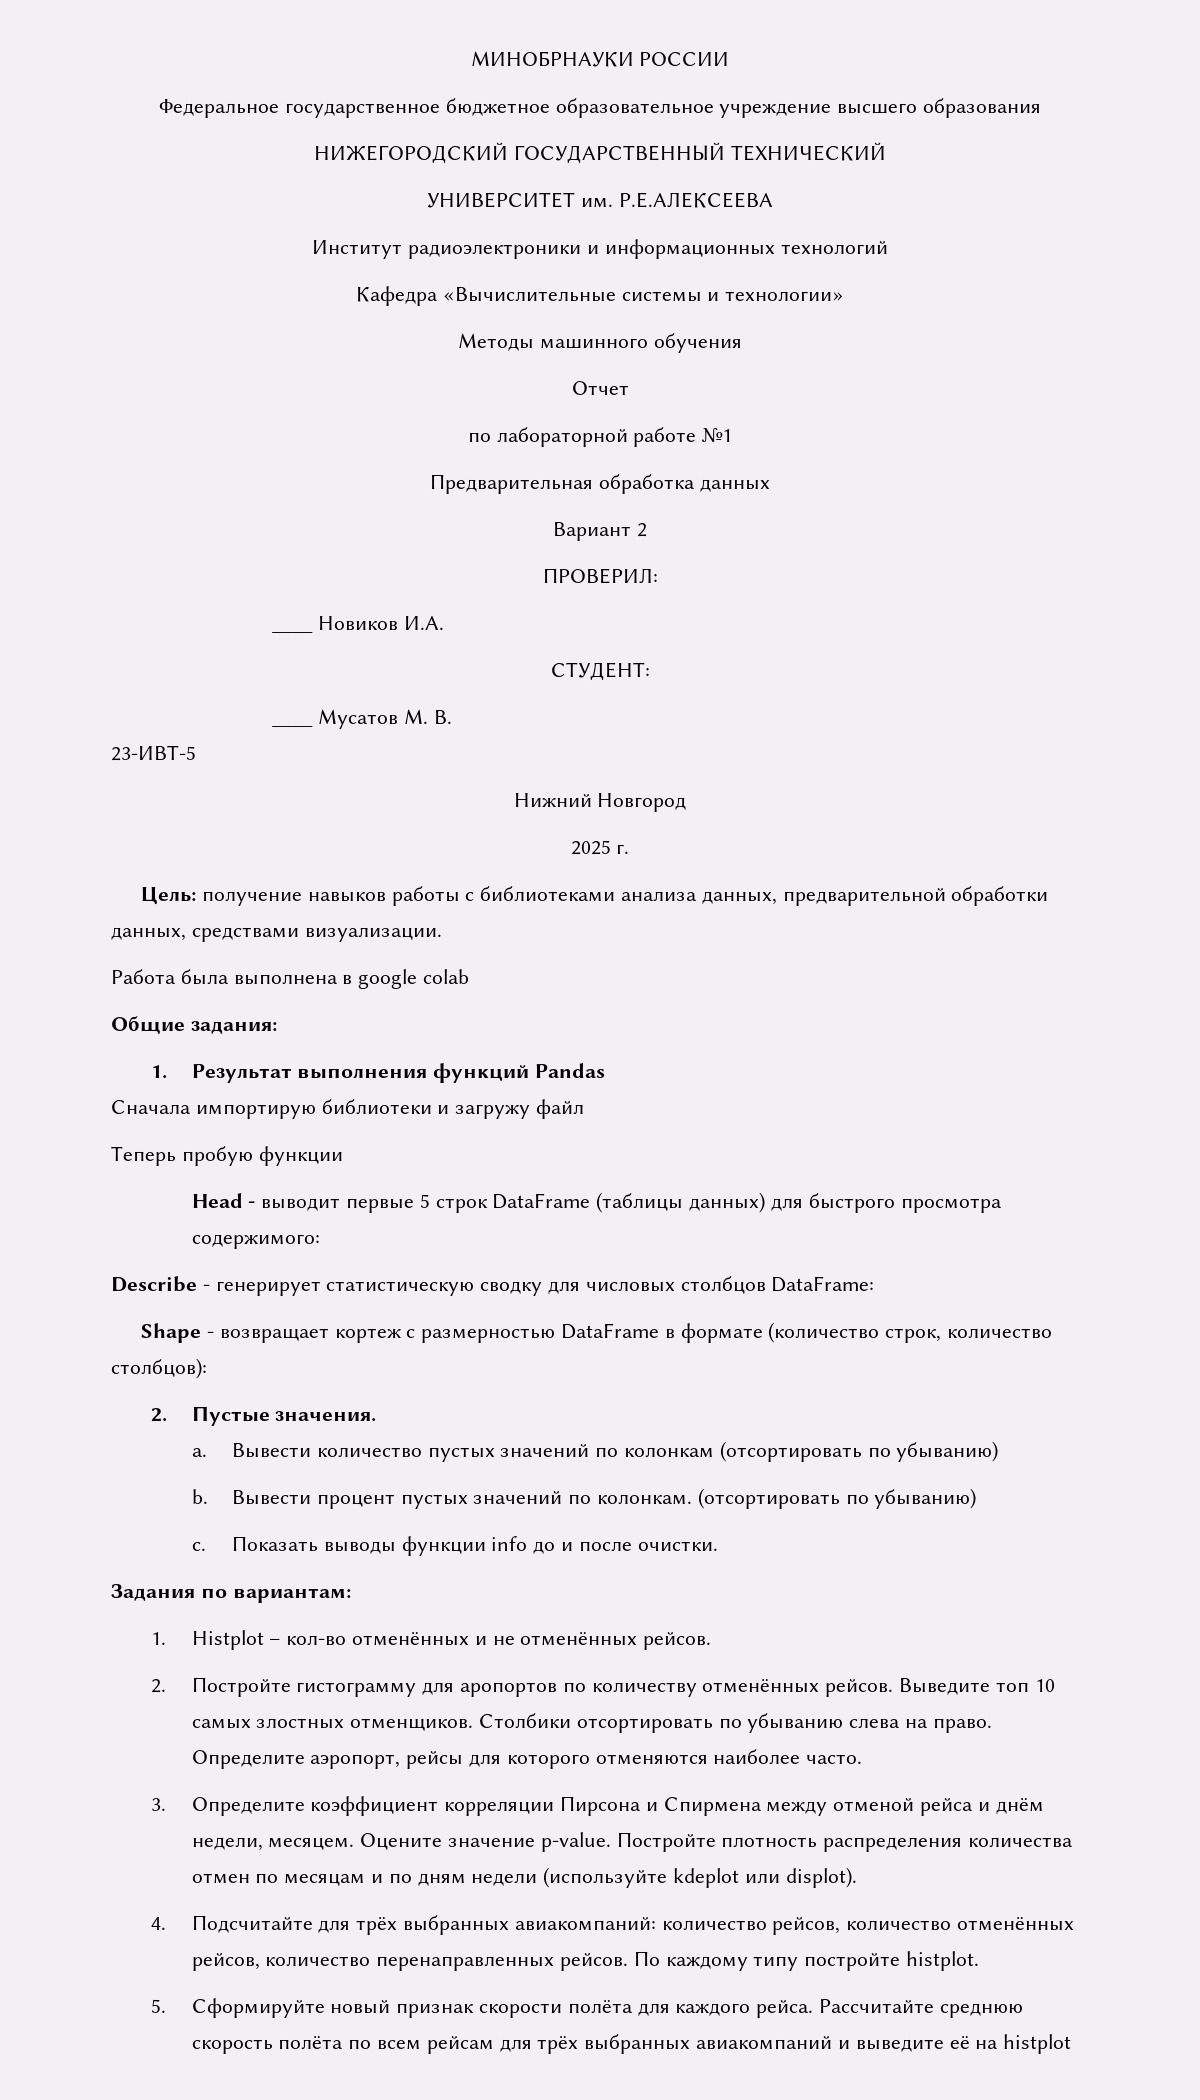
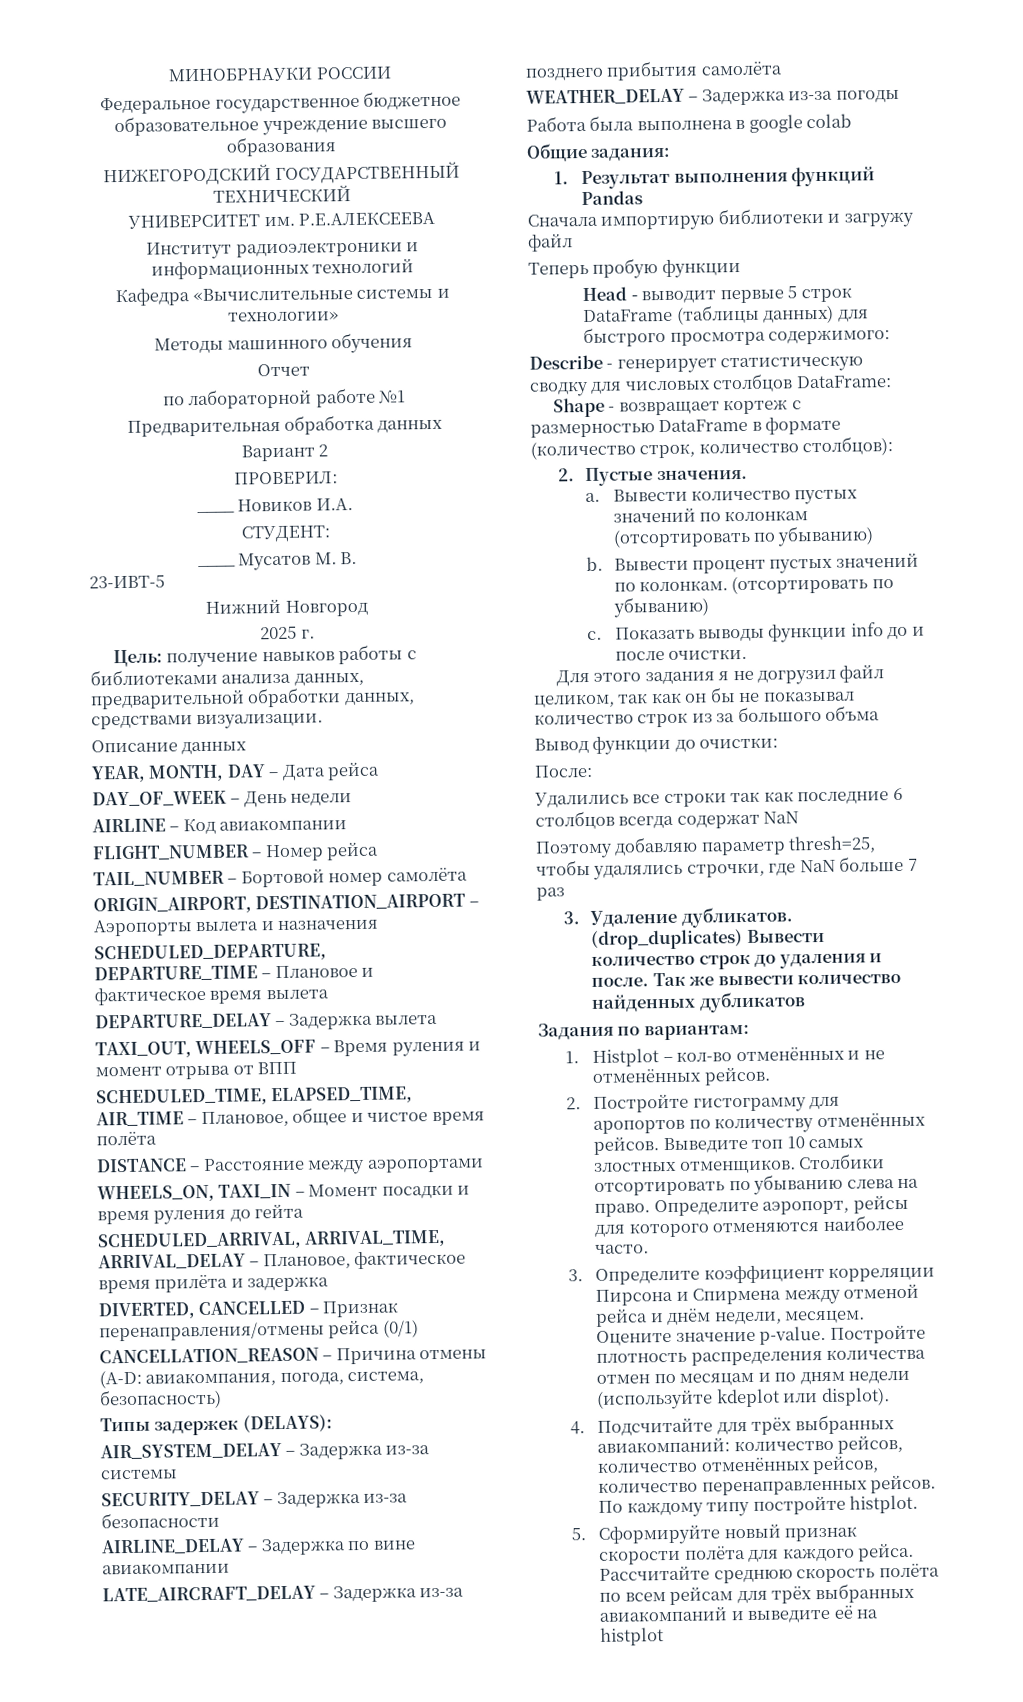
+ Описание данных
+ YEAR, MONTH, DAY – Дата рейса
+ DAY_OF_WEEK – День недели
+ AIRLINE – Код авиакомпании
+ FLIGHT_NUMBER – Номер рейса
+ TAIL_NUMBER – Бортовой номер самолёта
+ ORIGIN_AIRPORT, DESTINATION_AIRPORT – Аэропорты вылета и назначения
+ SCHEDULED_DEPARTURE, DEPARTURE_TIME – Плановое и фактическое время вылета
+ DEPARTURE_DELAY – Задержка вылета
+ TAXI_OUT, WHEELS_OFF – Время руления и момент отрыва от ВПП
+ SCHEDULED_TIME, ELAPSED_TIME, AIR_TIME – Плановое, общее и чистое время полёта
+ DISTANCE – Расстояние между аэропортами
+ WHEELS_ON, TAXI_IN – Момент посадки и время руления до гейта
+ SCHEDULED_ARRIVAL, ARRIVAL_TIME, ARRIVAL_DELAY – Плановое, фактическое время прилёта и задержка
+ DIVERTED, CANCELLED – Признак перенаправления/отмены рейса (0/1)
+ CANCELLATION_REASON – Причина отмены (A-D: авиакомпания, погода, система, безопасность)
+ Типы задержек (DELAYS):
+ AIR_SYSTEM_DELAY – Задержка из-за системы
+ SECURITY_DELAY – Задержка из-за безопасности
+ AIRLINE_DELAY – Задержка по вине авиакомпании
+ LATE_AIRCRAFT_DELAY – Задержка из-за позднего прибытия самолёта
+ WEATHER_DELAY – Задержка из-за погоды
+ Для этого задания я не догрузил файл целиком, так как он бы не показывал количество строк из за большого объма
+ Вывод функции до очистки:
+ После:
+ Удалились все строки так как последние 6 столбцов всегда содержат NaN
+ Поэтому добавляю параметр thresh=25, чтобы удалялись строчки, где NaN больше 7 раз
+ 3. Удаление дубликатов. (drop_duplicates) Вывести количество строк до удаления и после. Так же вывести количество найденных дубликатов

